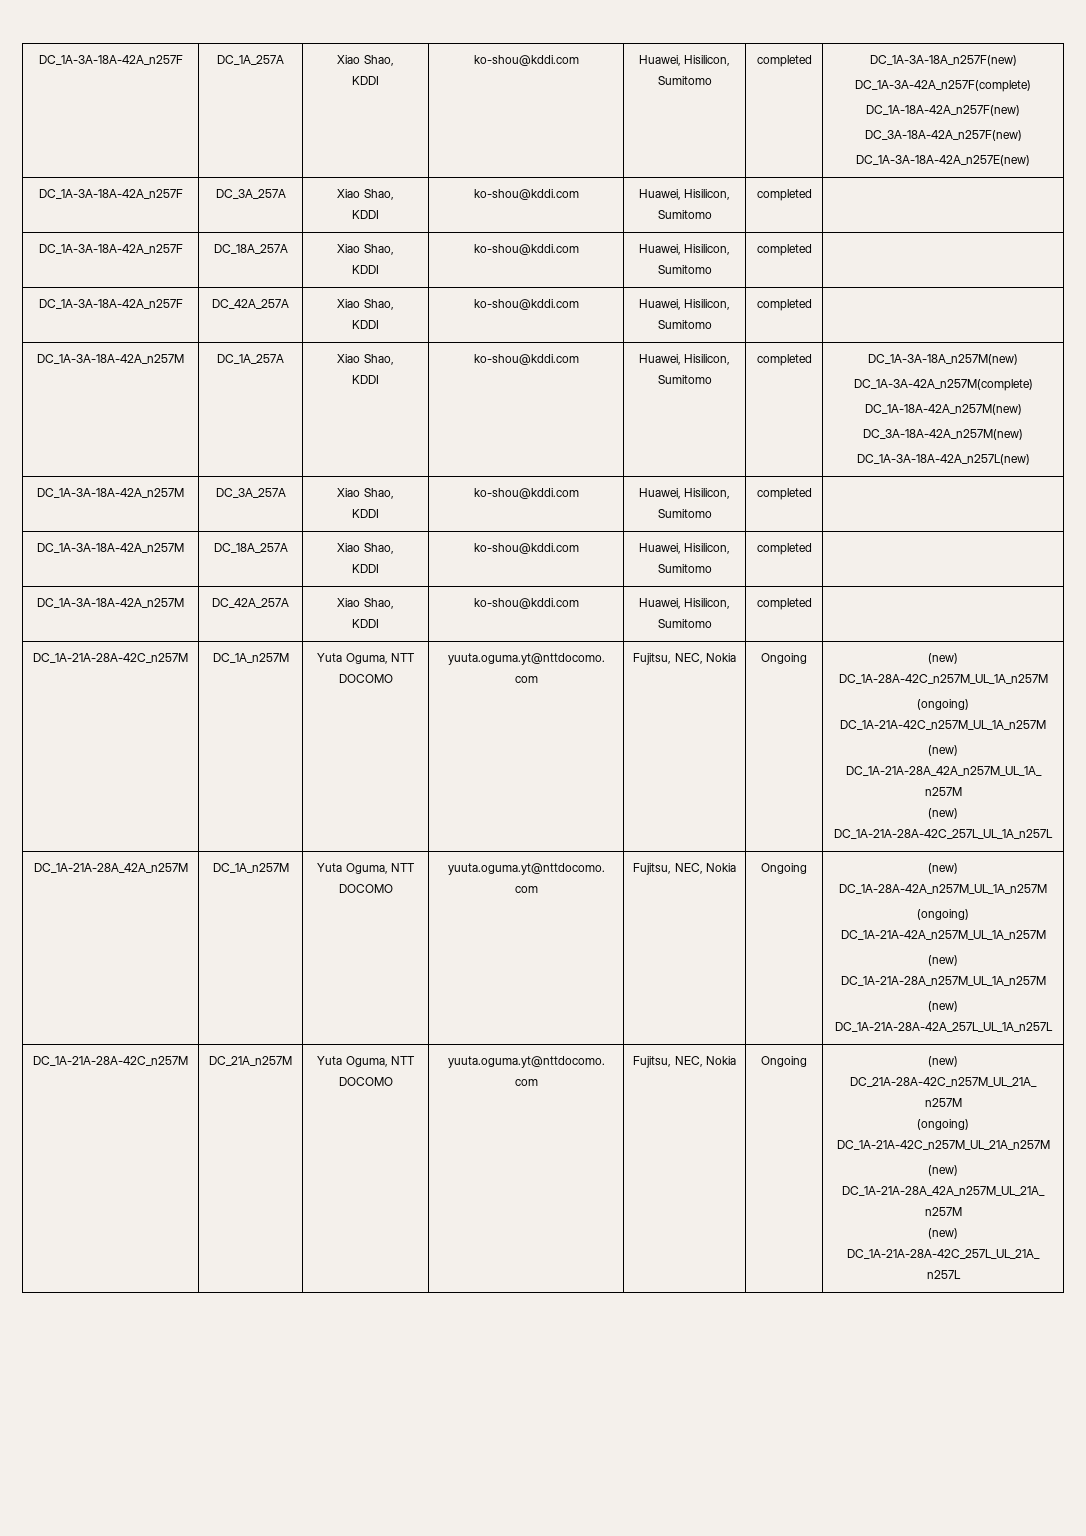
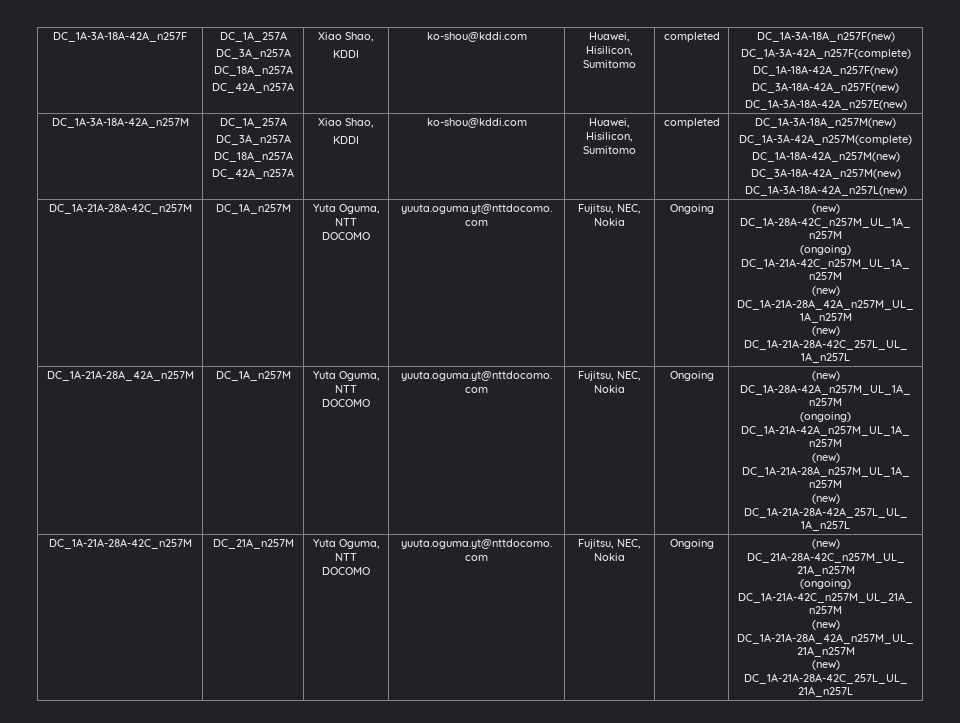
- DC_1A-3A-18A-42A_n257F | DC_1A_257A | Xiao Shao,
+ DC_1A-3A-18A-42A_n257F | DC_1A_257A
+ DC_3A_n257A
+ DC_18A_n257A
+ DC_42A_n257A | Xiao Shao,
- DC_1A-3A-18A-42A_n257F | DC_3A_257A | Xiao Shao,
- KDDI | ko-shou@kddi.com | Huawei, Hisilicon, Sumitomo | completed |
- DC_1A-3A-18A-42A_n257F | DC_18A_257A | Xiao Shao,
- KDDI | ko-shou@kddi.com | Huawei, Hisilicon, Sumitomo | completed |
- DC_1A-3A-18A-42A_n257F | DC_42A_257A | Xiao Shao,
- KDDI | ko-shou@kddi.com | Huawei, Hisilicon, Sumitomo | completed |
- DC_1A-3A-18A-42A_n257M | DC_1A_257A | Xiao Shao,
+ DC_1A-3A-18A-42A_n257M | DC_1A_257A
+ DC_3A_n257A
+ DC_18A_n257A
+ DC_42A_n257A | Xiao Shao,
- DC_1A-3A-18A-42A_n257M | DC_3A_257A | Xiao Shao,
- KDDI | ko-shou@kddi.com | Huawei, Hisilicon, Sumitomo | completed |
- DC_1A-3A-18A-42A_n257M | DC_18A_257A | Xiao Shao,
- KDDI | ko-shou@kddi.com | Huawei, Hisilicon, Sumitomo | completed |
- DC_1A-3A-18A-42A_n257M | DC_42A_257A | Xiao Shao,
- KDDI | ko-shou@kddi.com | Huawei, Hisilicon, Sumitomo | completed |

